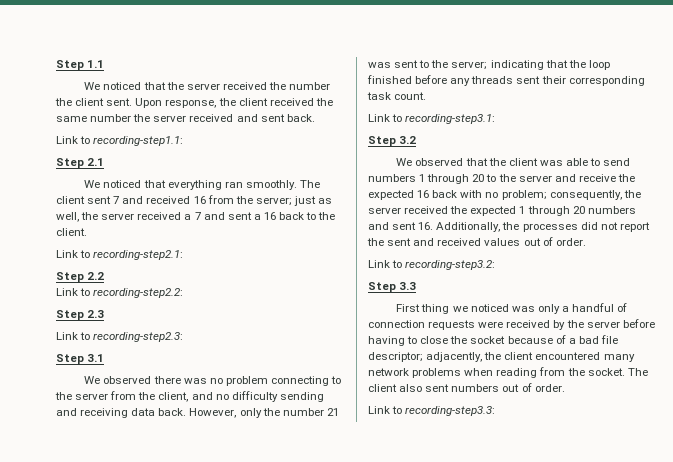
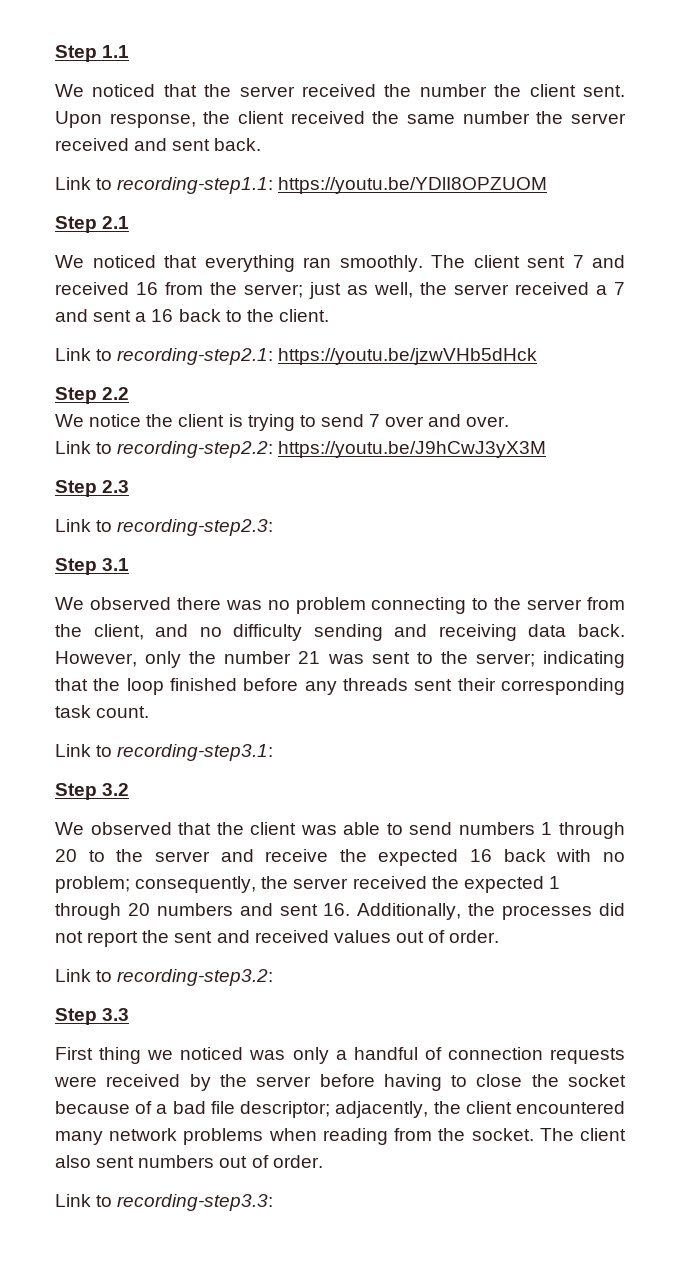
- Link to recording-step1.1:
+ Link to recording-step1.1: https://youtu.be/YDlI8OPZUOM
- Link to recording-step2.1:
+ Link to recording-step2.1: https://youtu.be/jzwVHb5dHck
+ We notice the client is trying to send 7 over and over.
- Link to recording-step2.2:
+ Link to recording-step2.2: https://youtu.be/J9hCwJ3yX3M

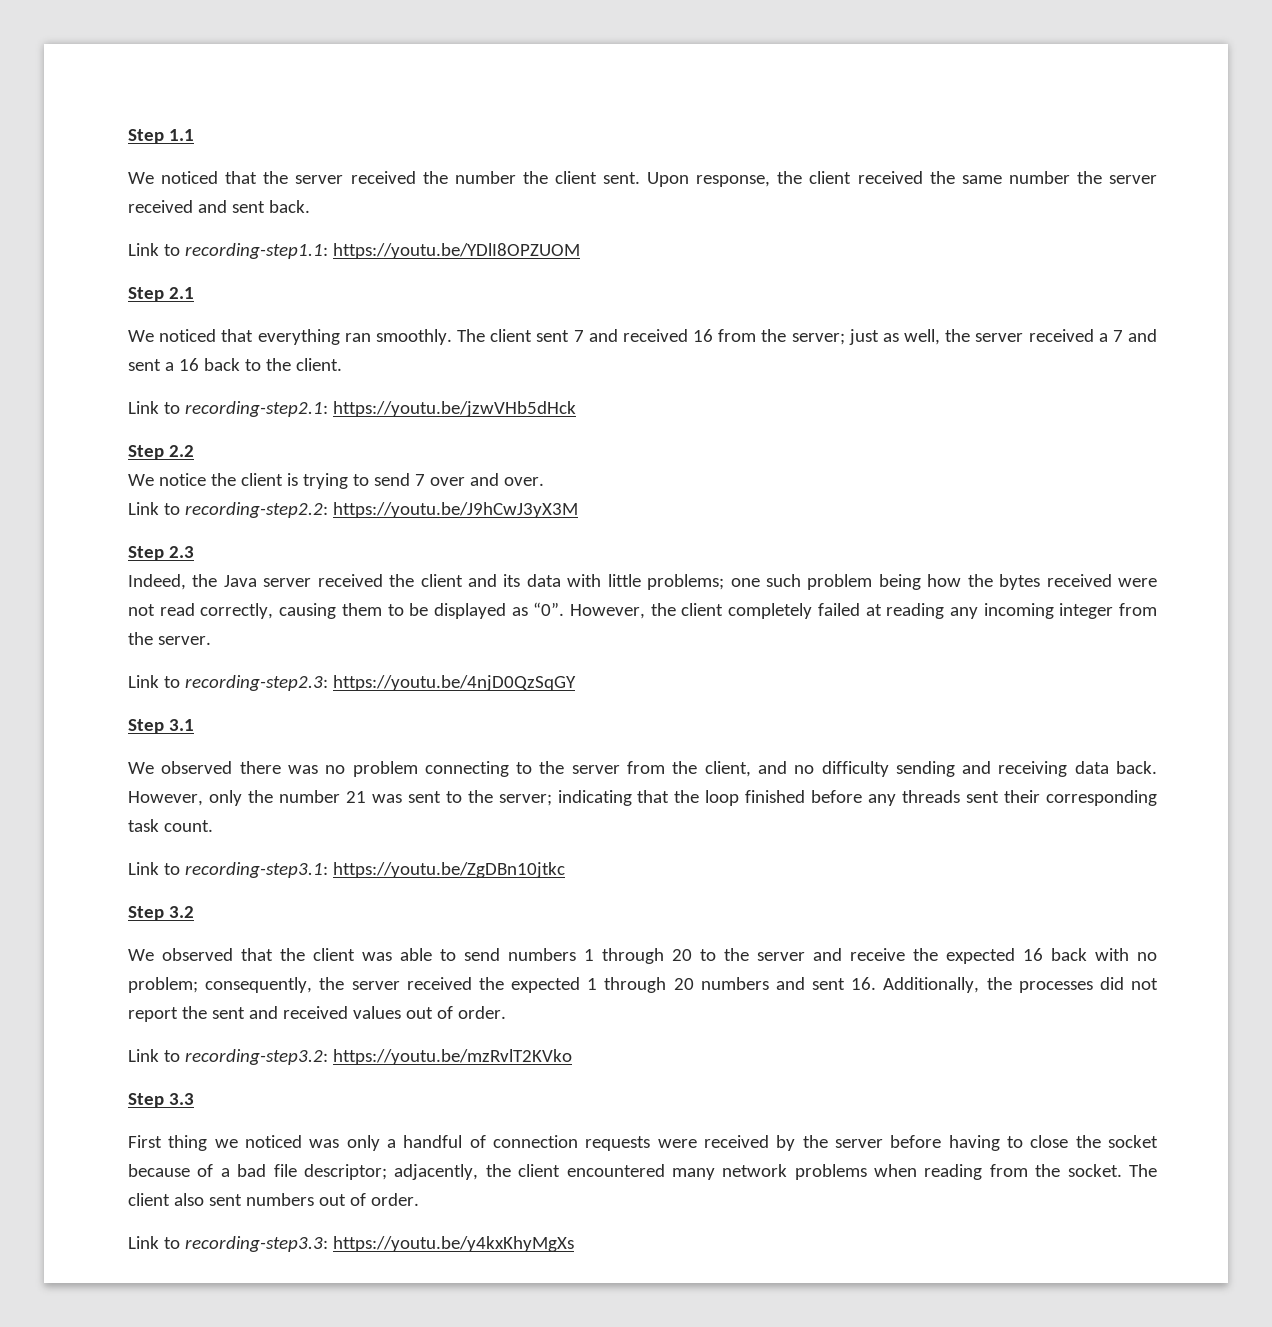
+ Indeed, the Java server received the client and its data with little problems; one such problem being how the bytes received were not read correctly, causing them to be displayed as “0”. However, the client completely failed at reading any incoming integer from the server.
- Link to recording-step2.3:
+ Link to recording-step2.3: https://youtu.be/4njD0QzSqGY
- Link to recording-step3.1:
+ Link to recording-step3.1: https://youtu.be/ZgDBn10jtkc
- Link to recording-step3.2:
+ Link to recording-step3.2: https://youtu.be/mzRvlT2KVko
- Link to recording-step3.3:
+ Link to recording-step3.3: https://youtu.be/y4kxKhyMgXs

